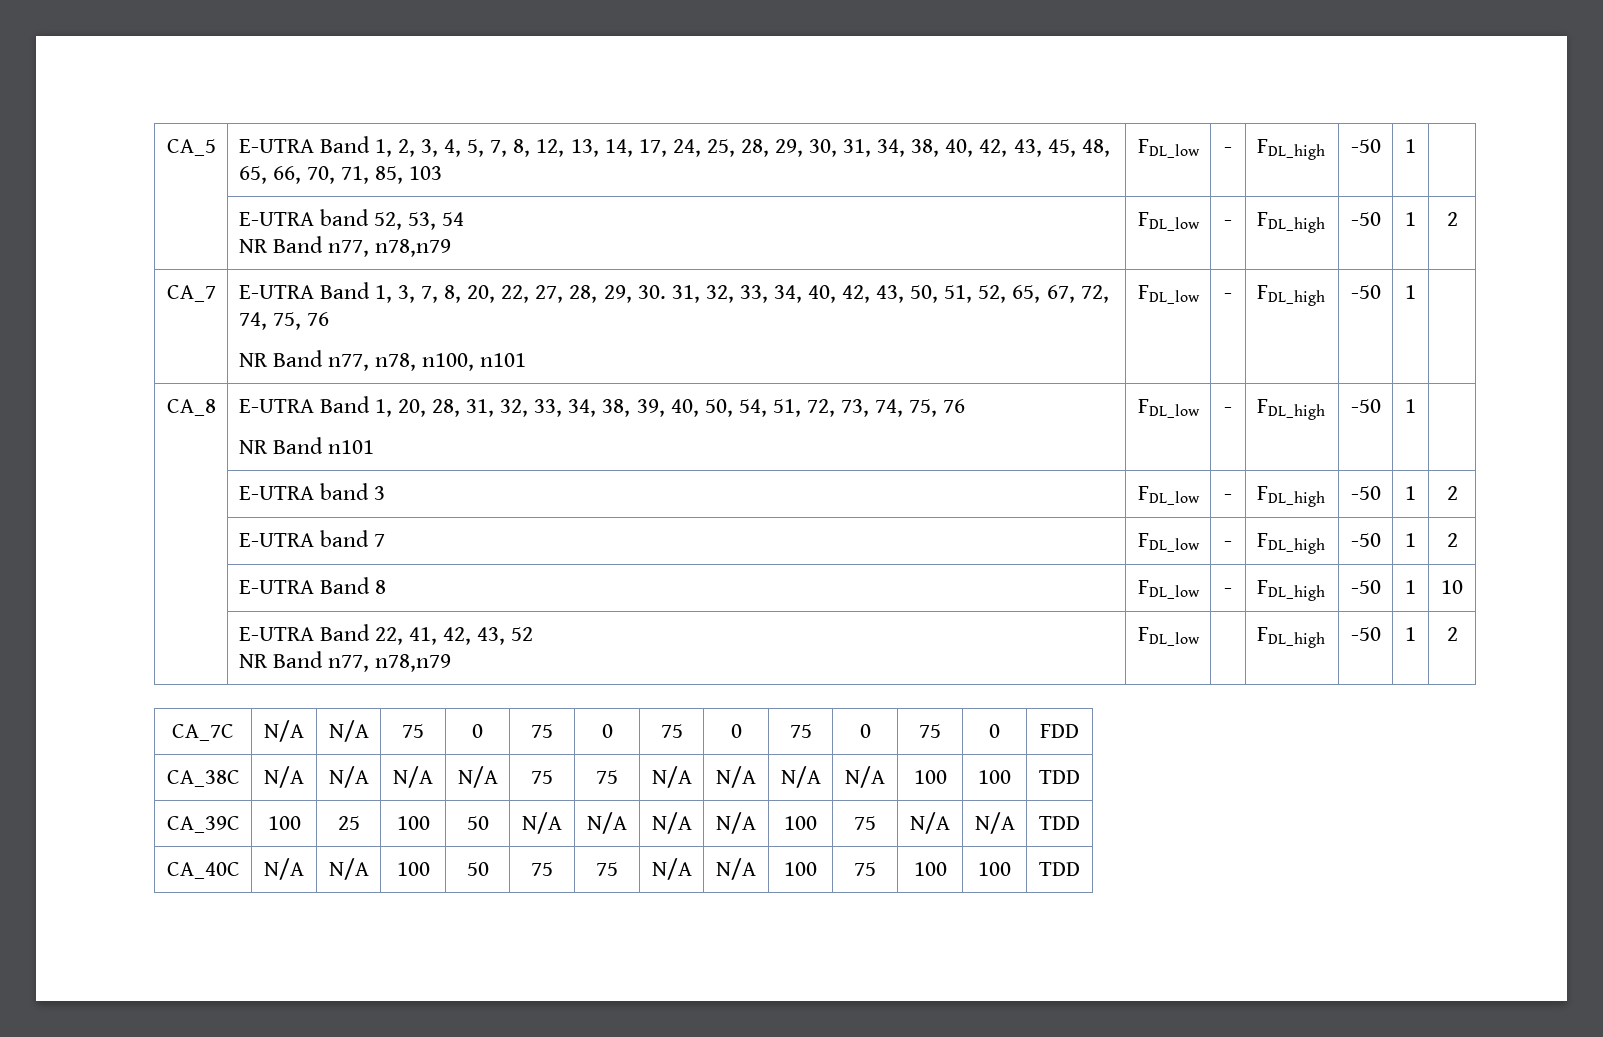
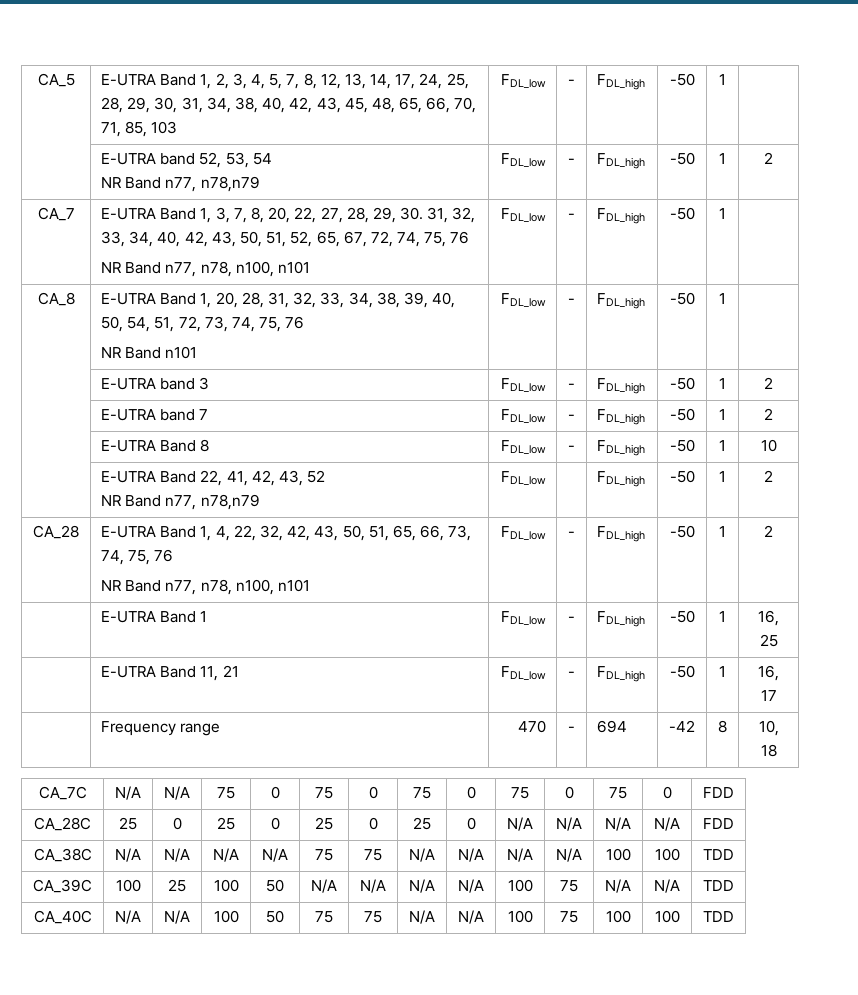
+ CA_28 | E-UTRA Band 1, 4, 22, 32, 42, 43, 50, 51, 65, 66, 73, 74, 75, 76
+ NR Band n77, n78, n100, n101 | FDL_low | - | FDL_high | -50 | 1 | 2
+ | E-UTRA Band 1 | FDL_low | - | FDL_high | -50 | 1 | 16, 25
+ | E-UTRA Band 11, 21 | FDL_low | - | FDL_high | -50 | 1 | 16, 17
+ | Frequency range | 470 | - | 694 | -42 | 8 | 10, 18
+ CA_28C | 25 | 0 | 25 | 0 | 25 | 0 | 25 | 0 | N/A | N/A | N/A | N/A | FDD

